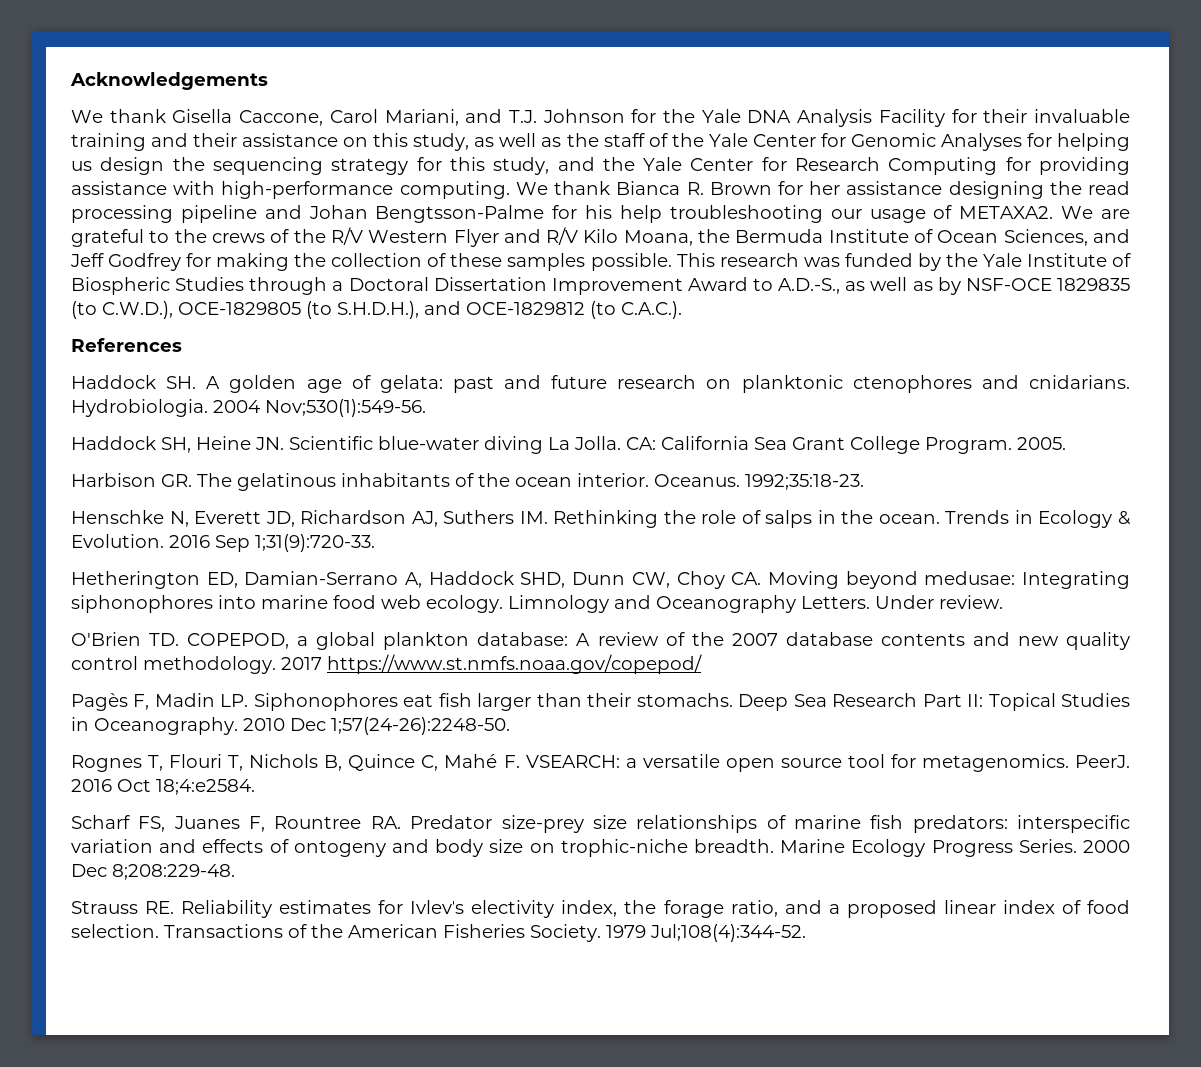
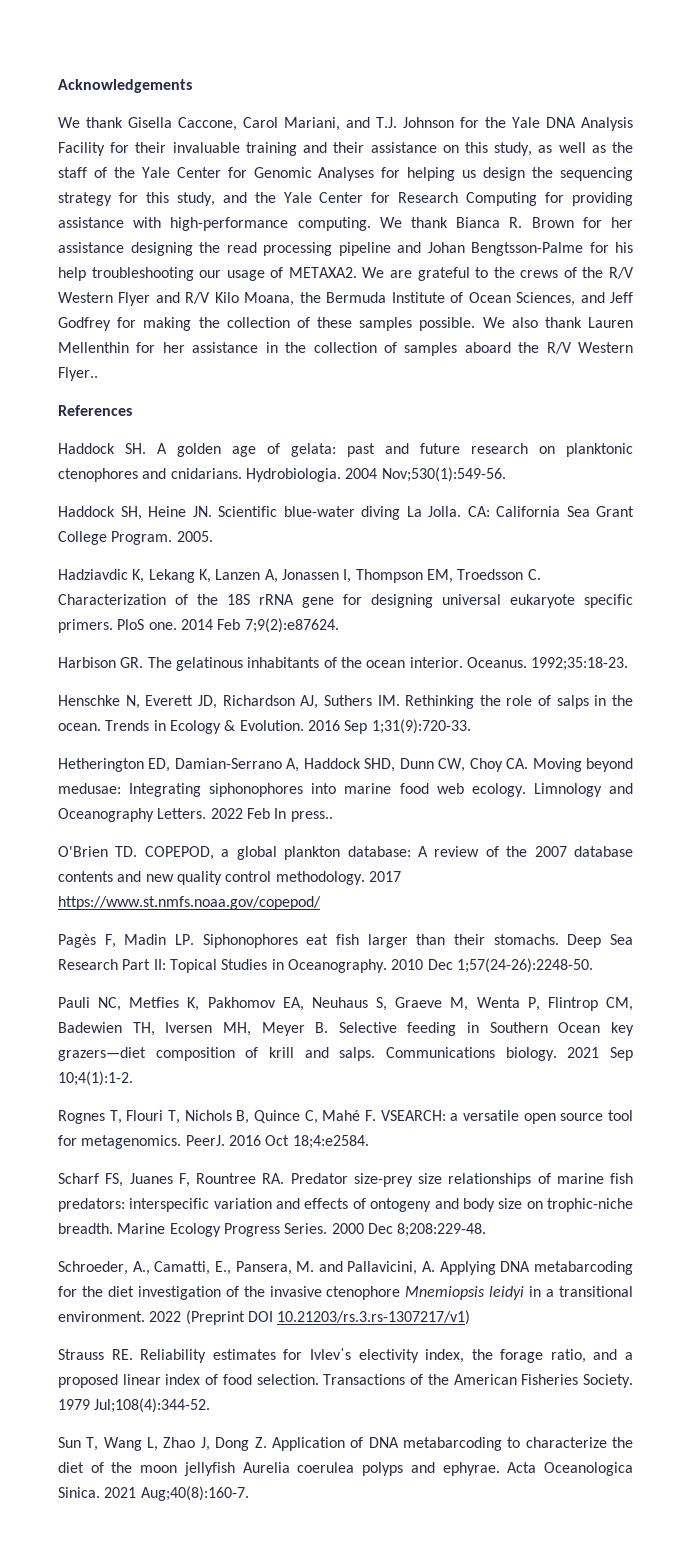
- This research was funded by the Yale Institute of Biospheric Studies through a Doctoral Dissertation Improvement Award to A.D.-S., as well as by NSF-OCE 1829835 (to C.W.D.), OCE-1829805 (to S.H.D.H.), and OCE-1829812 (to C.A.C.).
+ We also thank Lauren Mellenthin for her assistance in the collection of samples aboard the R/V Western Flyer..
+ Hadziavdic K, Lekang K, Lanzen A, Jonassen I, Thompson EM, Troedsson C. Characterization of the 18S rRNA gene for designing universal eukaryote specific primers. PloS one. 2014 Feb 7;9(2):e87624.
- Under review.
+ 2022 Feb In press..
+ Pauli NC, Metfies K, Pakhomov EA, Neuhaus S, Graeve M, Wenta P, Flintrop CM, Badewien TH, Iversen MH, Meyer B. Selective feeding in Southern Ocean key grazers—diet composition of krill and salps. Communications biology. 2021 Sep 10;4(1):1-2.
+ Schroeder, A., Camatti, E., Pansera, M. and Pallavicini, A. Applying DNA metabarcoding for the diet investigation of the invasive ctenophore Mnemiopsis leidyi in a transitional environment. 2022 (Preprint DOI 10.21203/rs.3.rs-1307217/v1)
+ Sun T, Wang L, Zhao J, Dong Z. Application of DNA metabarcoding to characterize the diet of the moon jellyfish Aurelia coerulea polyps and ephyrae. Acta Oceanologica Sinica. 2021 Aug;40(8):160-7.

